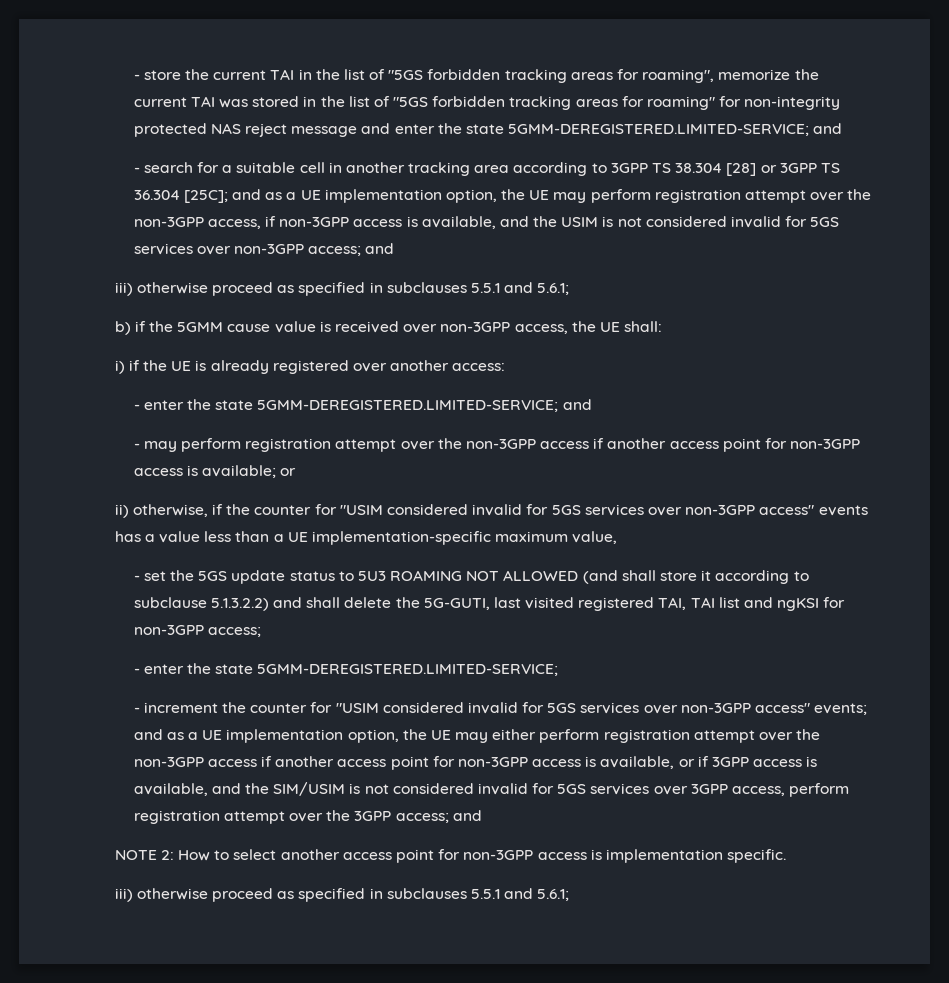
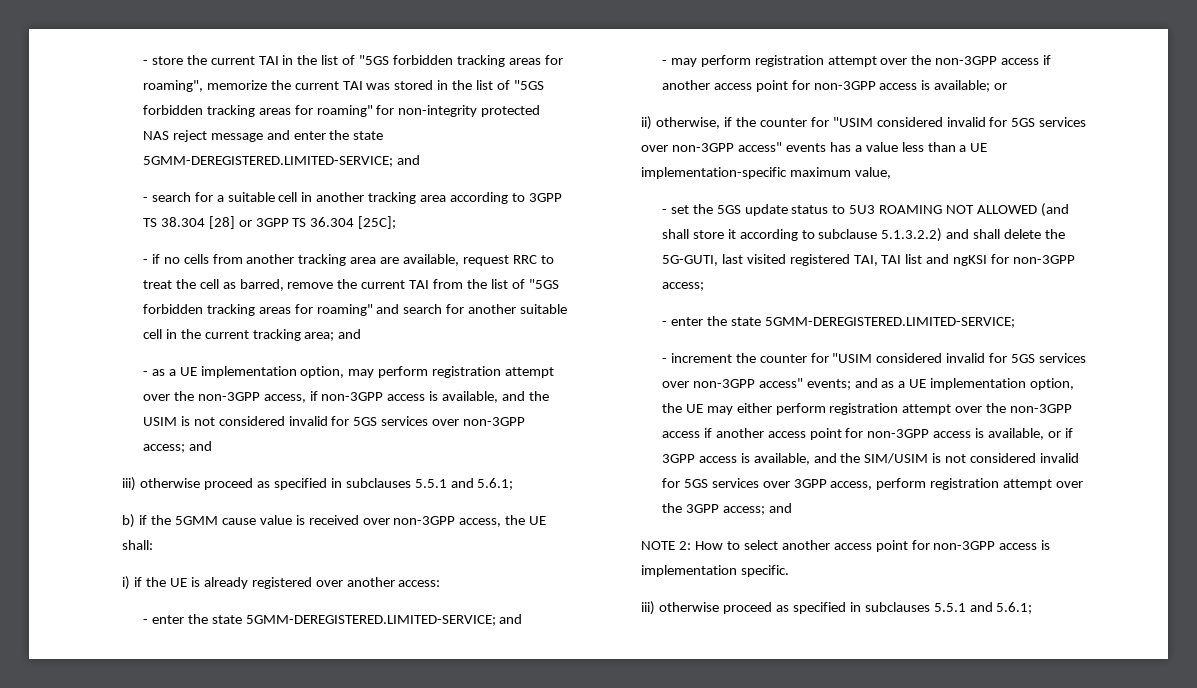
- - search for a suitable cell in another tracking area according to 3GPP TS 38.304 [28] or 3GPP TS 36.304 [25C]; and as a UE implementation option, the UE may perform registration attempt over the non-3GPP access, if non-3GPP access is available, and the USIM is not considered invalid for 5GS services over non-3GPP access; and
+ - search for a suitable cell in another tracking area according to 3GPP TS 38.304 [28] or 3GPP TS 36.304 [25C];
+ - if no cells from another tracking area are available, request RRC to treat the cell as barred, remove the current TAI from the list of "5GS forbidden tracking areas for roaming" and search for another suitable cell in the current tracking area; and
+ - as a UE implementation option, may perform registration attempt over the non-3GPP access, if non-3GPP access is available, and the USIM is not considered invalid for 5GS services over non-3GPP access; and

